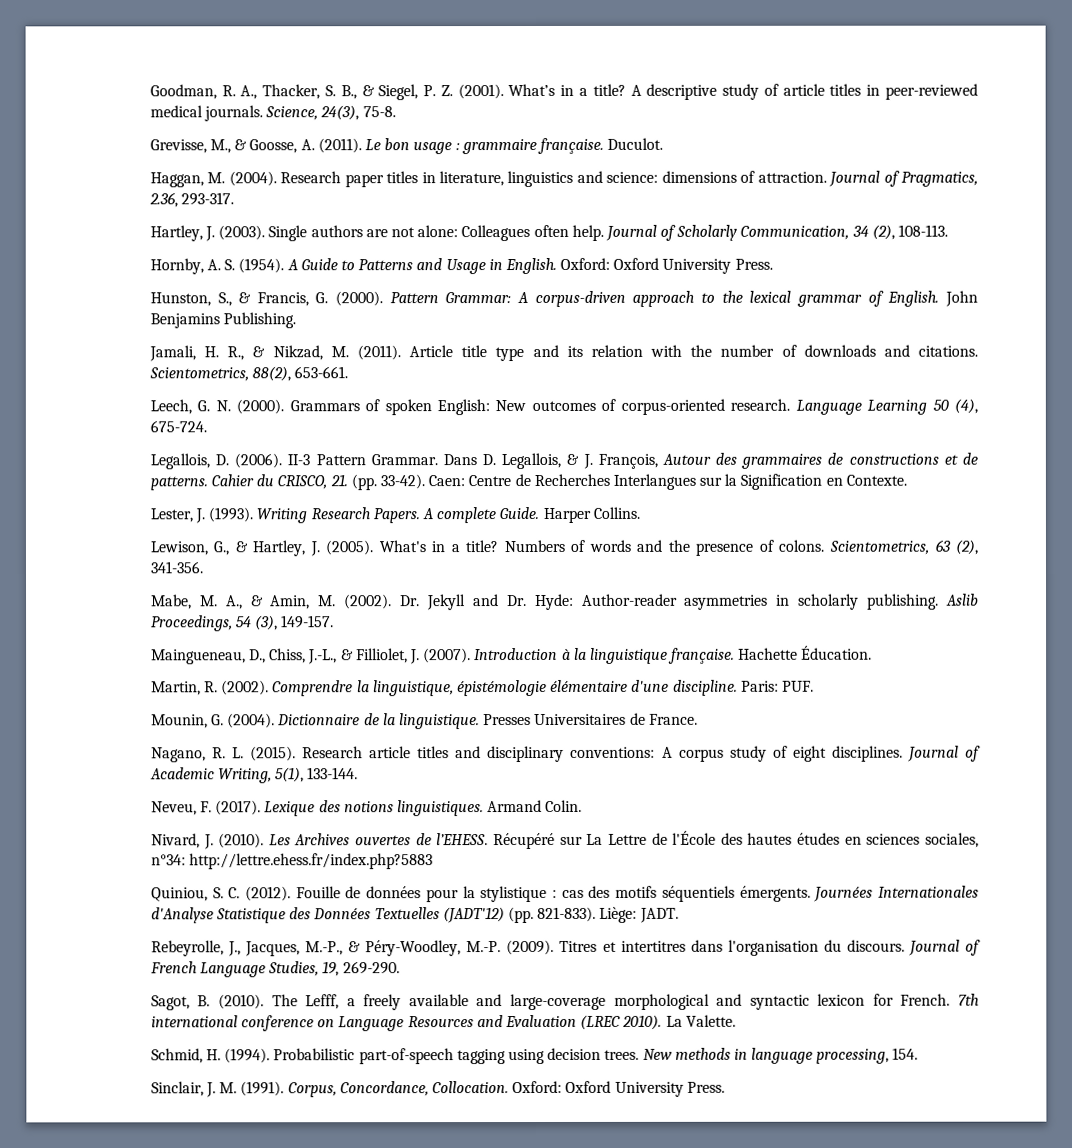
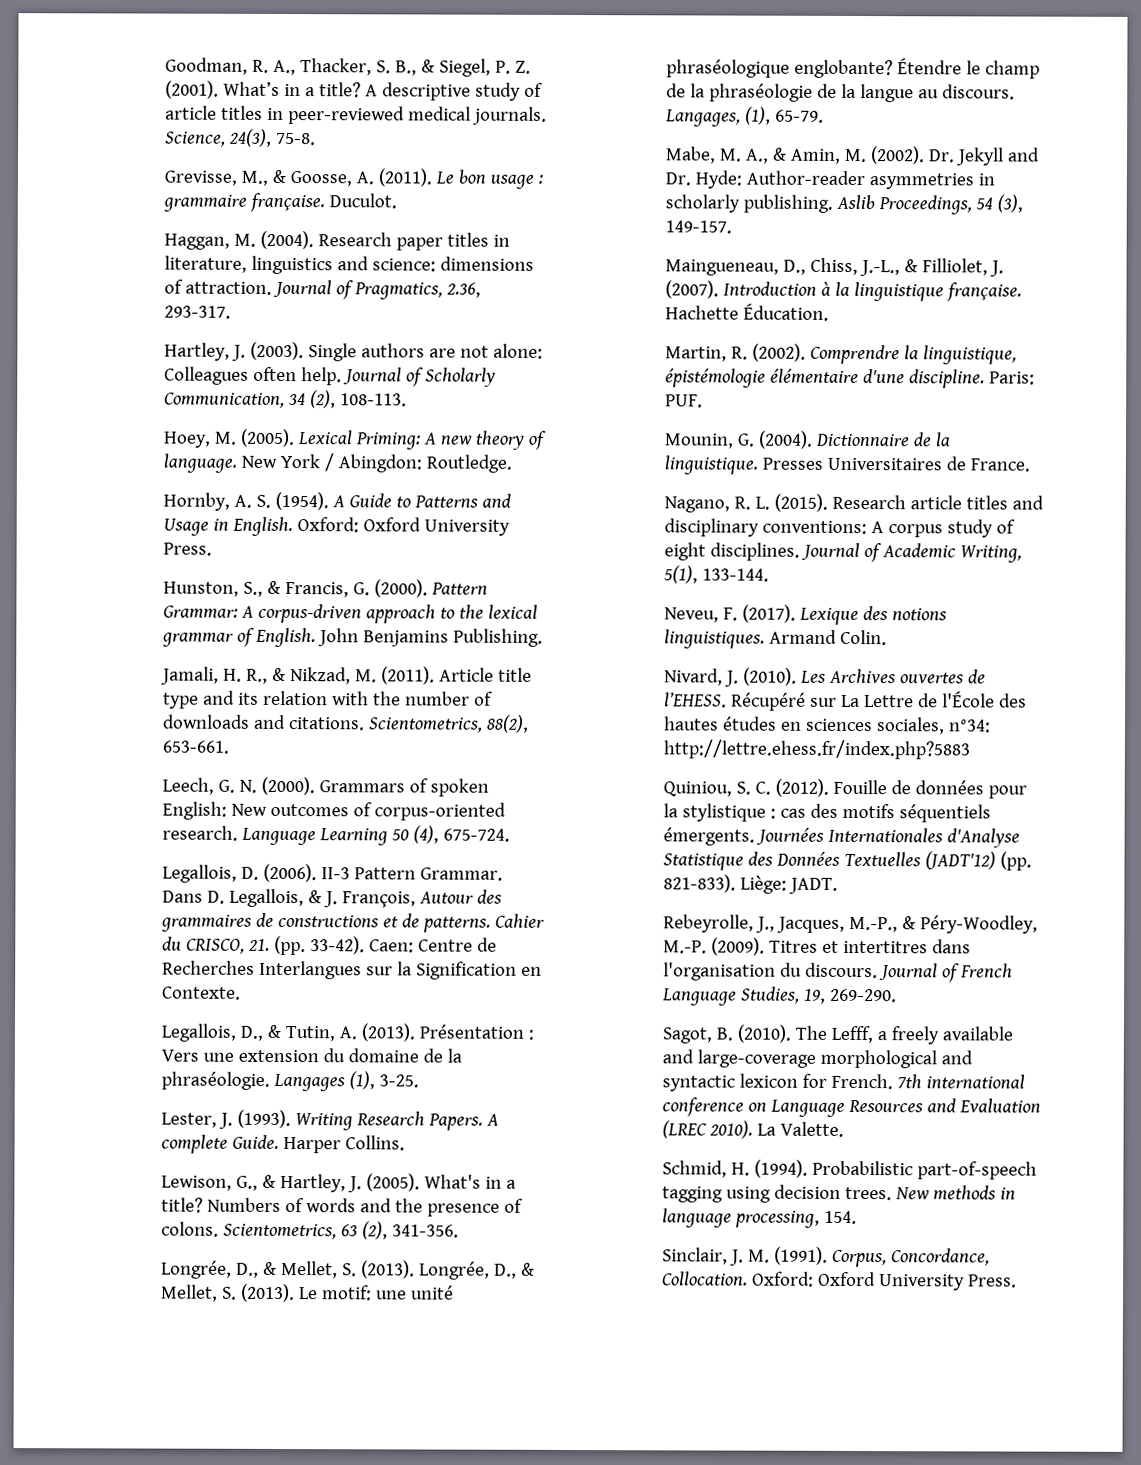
+ Hoey, M. (2005). Lexical Priming: A new theory of language. New York / Abingdon: Routledge.
+ Legallois, D., & Tutin, A. (2013). Présentation : Vers une extension du domaine de la phraséologie. Langages (1), 3-25.
+ Longrée, D., & Mellet, S. (2013). Longrée, D., & Mellet, S. (2013). Le motif: une unité phraséologique englobante? Étendre le champ de la phraséologie de la langue au discours. Langages, (1), 65-79.

